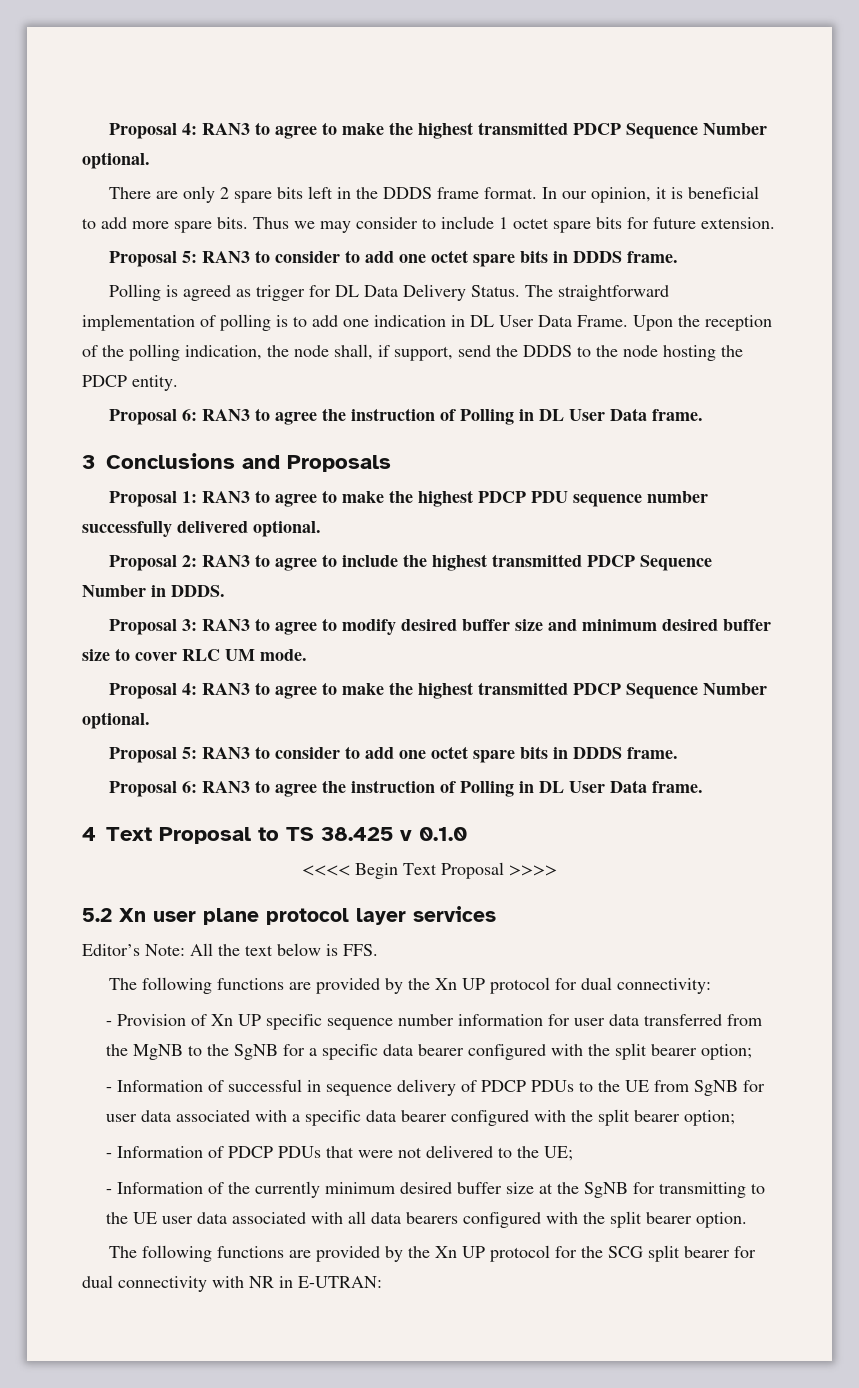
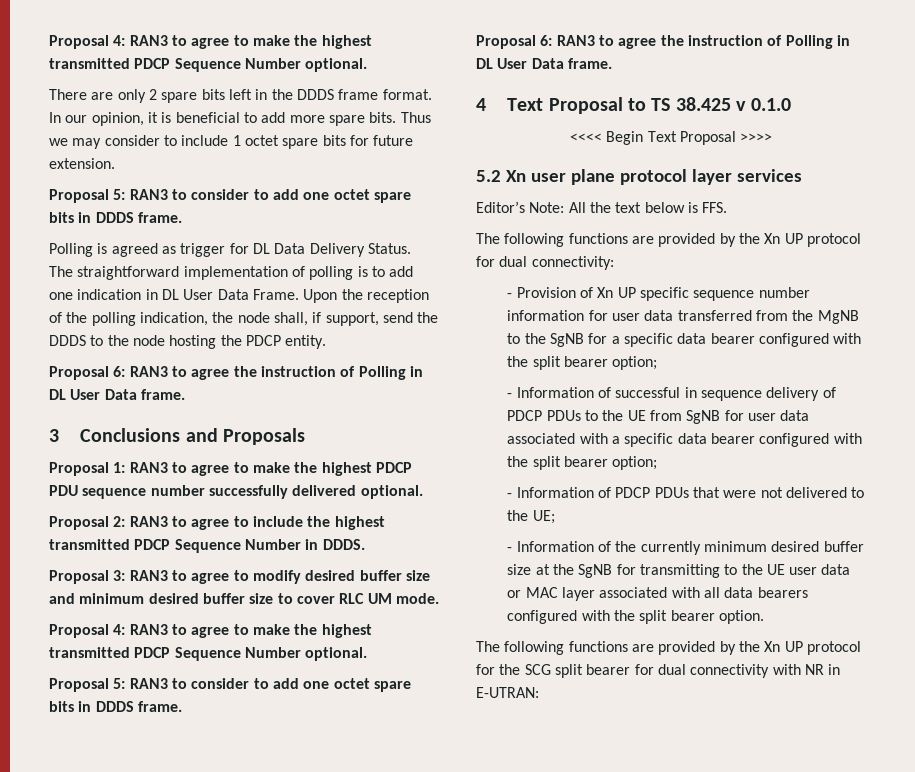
- - Information of the currently minimum desired buffer size at the SgNB for transmitting to the UE user data associated with all data bearers configured with the split bearer option.
+ - Information of the currently minimum desired buffer size at the SgNB for transmitting to the UE user data or MAC layer associated with all data bearers configured with the split bearer option.

